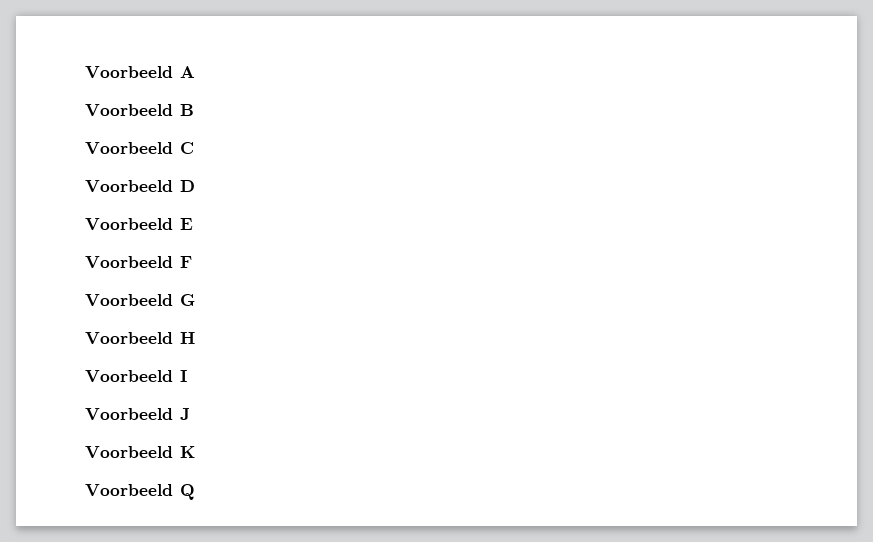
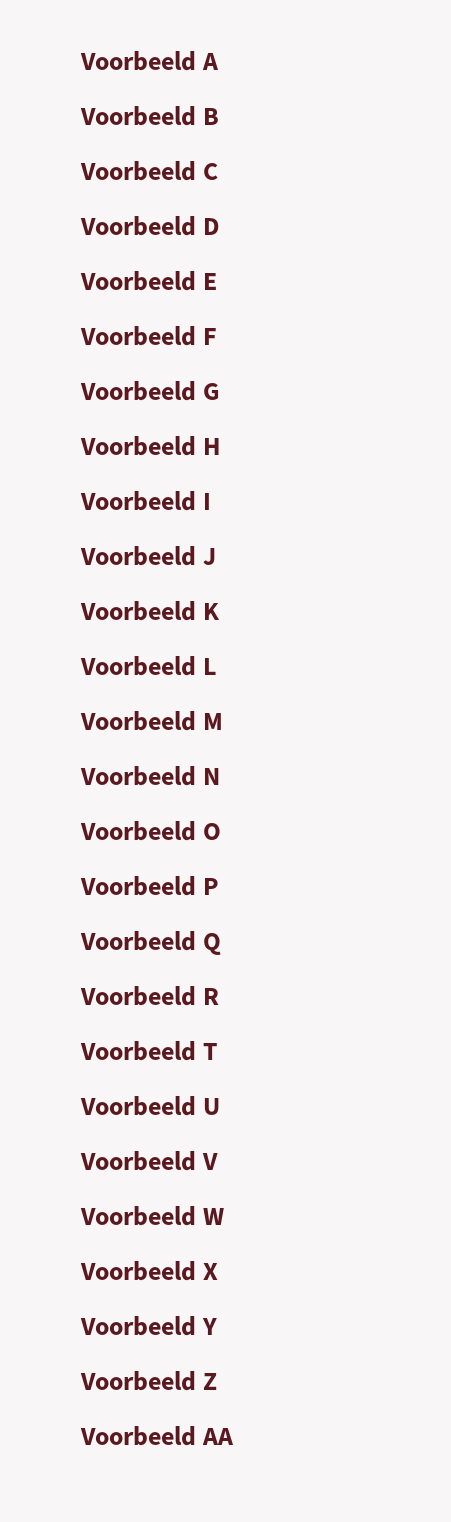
+ Voorbeeld L
+ Voorbeeld M
+ Voorbeeld N
+ Voorbeeld O
+ Voorbeeld P
  Voorbeeld Q
+ Voorbeeld R
+ Voorbeeld T
+ Voorbeeld U
+ Voorbeeld V
+ Voorbeeld W
+ Voorbeeld X
+ Voorbeeld Y
+ Voorbeeld Z
+ Voorbeeld AA

